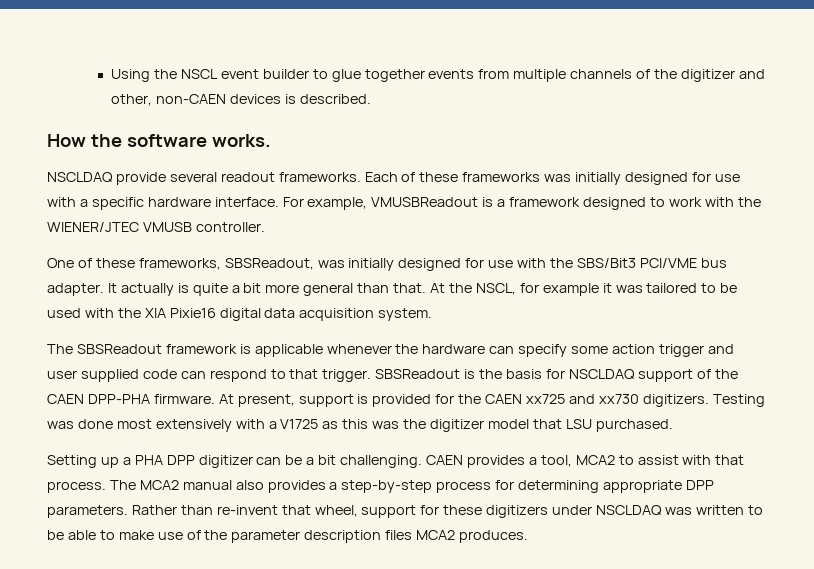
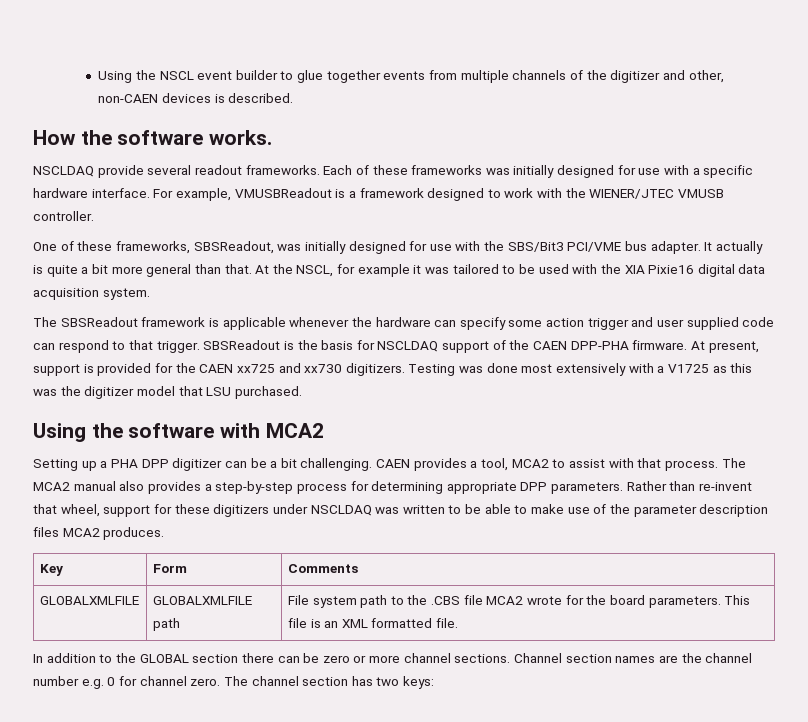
+ Using the software with MCA2
+ Key | Form | Comments
+ GLOBALXMLFILE | GLOBALXMLFILE path | File system path to the .CBS file MCA2 wrote for the board parameters. This file is an XML formatted file.
+ In addition to the GLOBAL section there can be zero or more channel sections. Channel section names are the channel number e.g. 0 for channel zero. The channel section has two keys:

